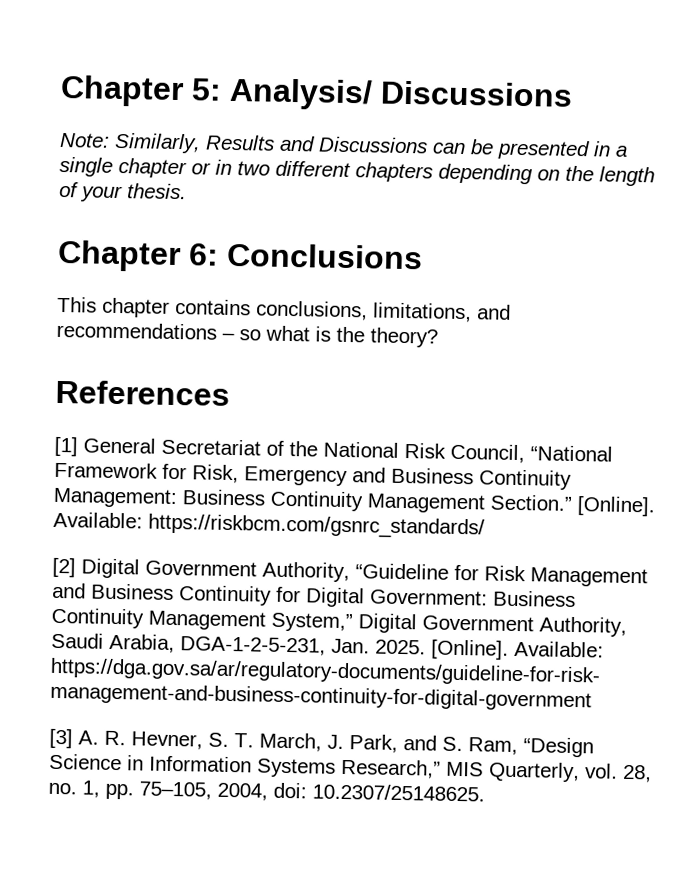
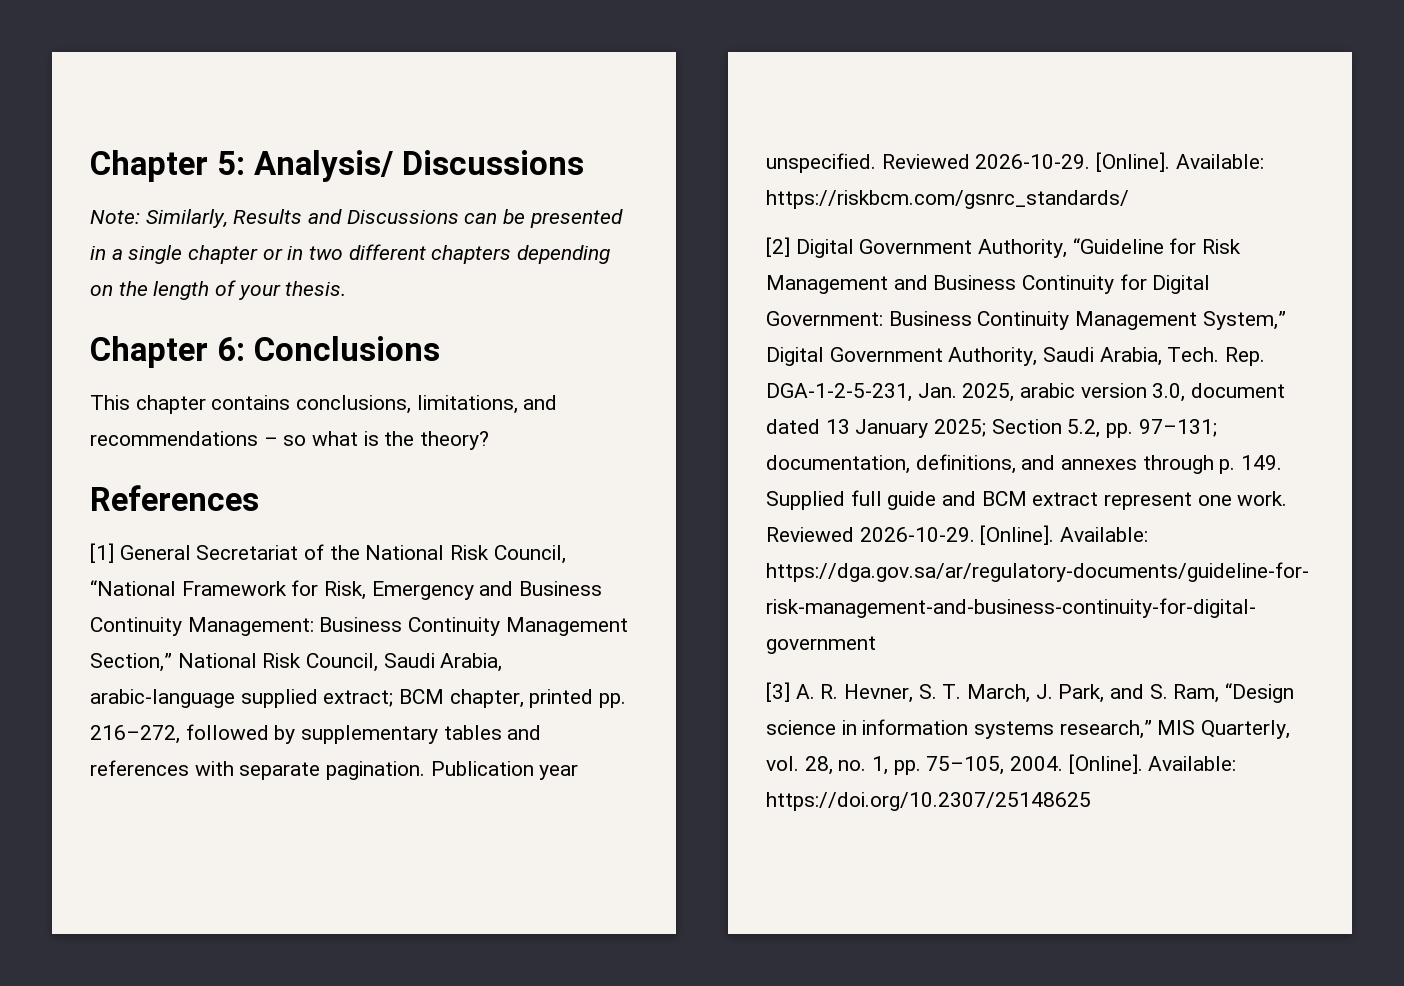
- [1] General Secretariat of the National Risk Council, “National Framework for Risk, Emergency and Business Continuity Management: Business Continuity Management Section.”
+ [1] General Secretariat of the National Risk Council, “National Framework for Risk, Emergency and Business Continuity Management: Business Continuity Management Section,” National Risk Council, Saudi Arabia, arabic-language supplied extract; BCM chapter, printed pp. 216–272, followed by supplementary tables and references with separate pagination. Publication year unspecified. Reviewed 2026-10-29.
- [2] Digital Government Authority, “Guideline for Risk Management and Business Continuity for Digital Government: Business Continuity Management System,” Digital Government Authority, Saudi Arabia, DGA-1-2-5-231, Jan. 2025.
+ [2] Digital Government Authority, “Guideline for Risk Management and Business Continuity for Digital Government: Business Continuity Management System,” Digital Government Authority, Saudi Arabia, Tech. Rep. DGA-1-2-5-231, Jan. 2025, arabic version 3.0, document dated 13 January 2025; Section 5.2, pp. 97–131; documentation, definitions, and annexes through p. 149. Supplied full guide and BCM extract represent one work. Reviewed 2026-10-29.
- [3] A. R. Hevner, S. T. March, J. Park, and S. Ram, “Design Science in Information Systems Research,” MIS Quarterly, vol. 28, no. 1, pp. 75–105, 2004, doi: 10.2307/25148625.
+ [3] A. R. Hevner, S. T. March, J. Park, and S. Ram, “Design science in information systems research,” MIS Quarterly, vol. 28, no. 1, pp. 75–105, 2004. [Online]. Available: https://doi.org/10.2307/25148625

